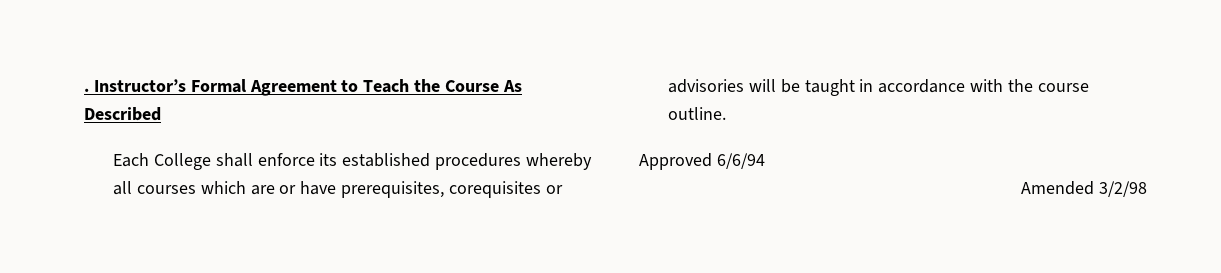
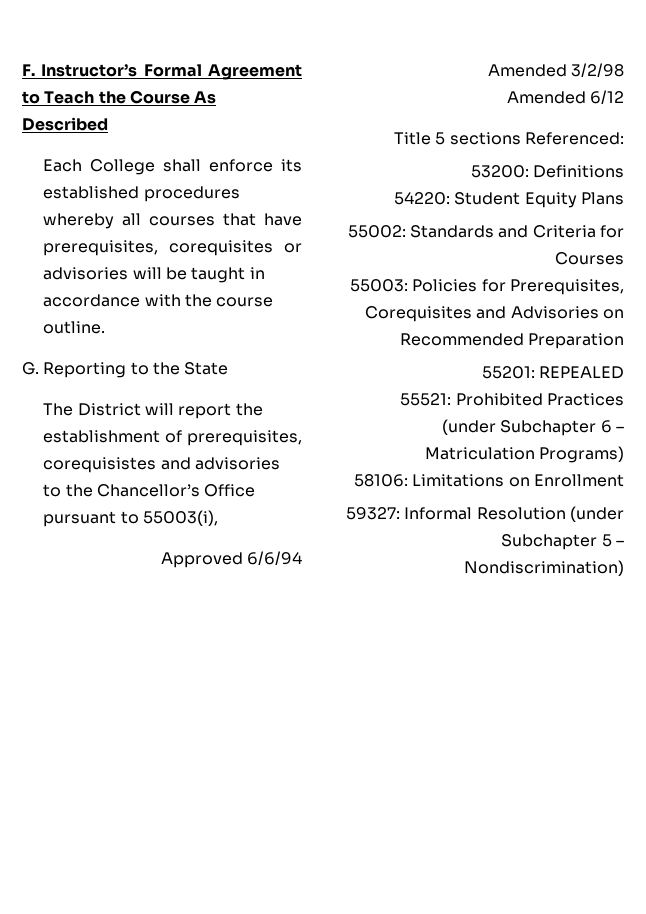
- . Instructor’s Formal Agreement to Teach the Course As Described
+ F. Instructor’s Formal Agreement to Teach the Course As Described
- Each College shall enforce its established procedures whereby all courses which are or have prerequisites, corequisites or advisories will be taught in accordance with the course outline.
+ Each College shall enforce its established procedures whereby all courses that have prerequisites, corequisites or advisories will be taught in accordance with the course outline.
+ G. Reporting to the State
+ The District will report the establishment of prerequisites, corequisistes and advisories to the Chancellor’s Office pursuant to 55003(i),
  Approved 6/6/94
  Amended 3/2/98
+ Amended 6/12
+ Title 5 sections Referenced:
+ 53200: Definitions
+ 54220: Student Equity Plans
+ 55002: Standards and Criteria for Courses
+ 55003: Policies for Prerequisites, Corequisites and Advisories on Recommended Preparation
+ 55201: REPEALED
+ 55521: Prohibited Practices (under Subchapter 6 – Matriculation Programs)
+ 58106: Limitations on Enrollment
+ 59327: Informal Resolution (under Subchapter 5 – Nondiscrimination)

